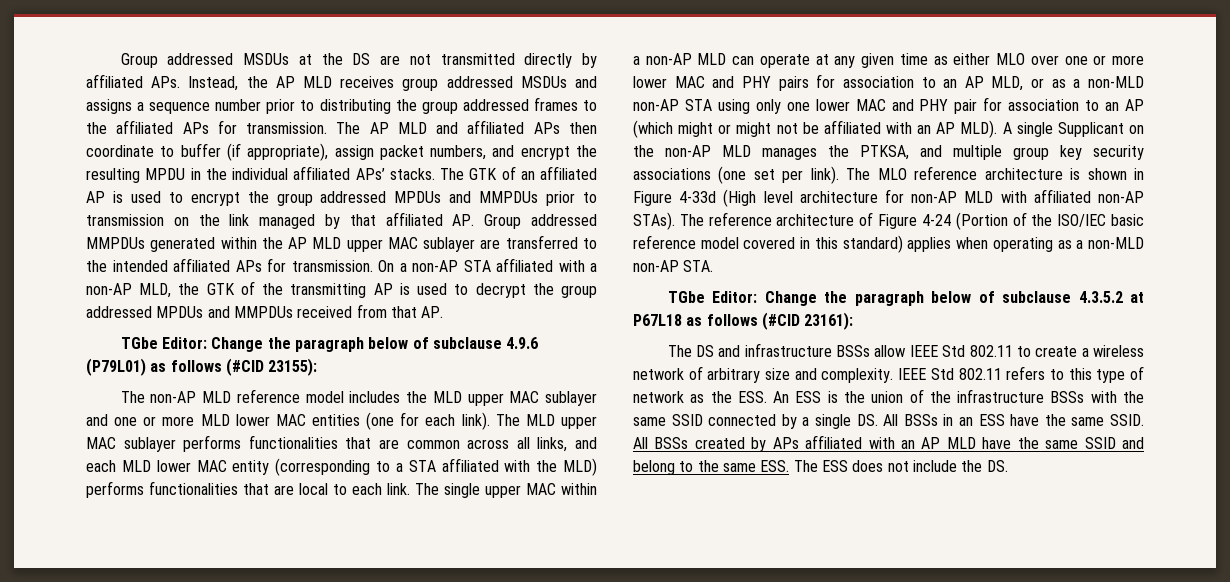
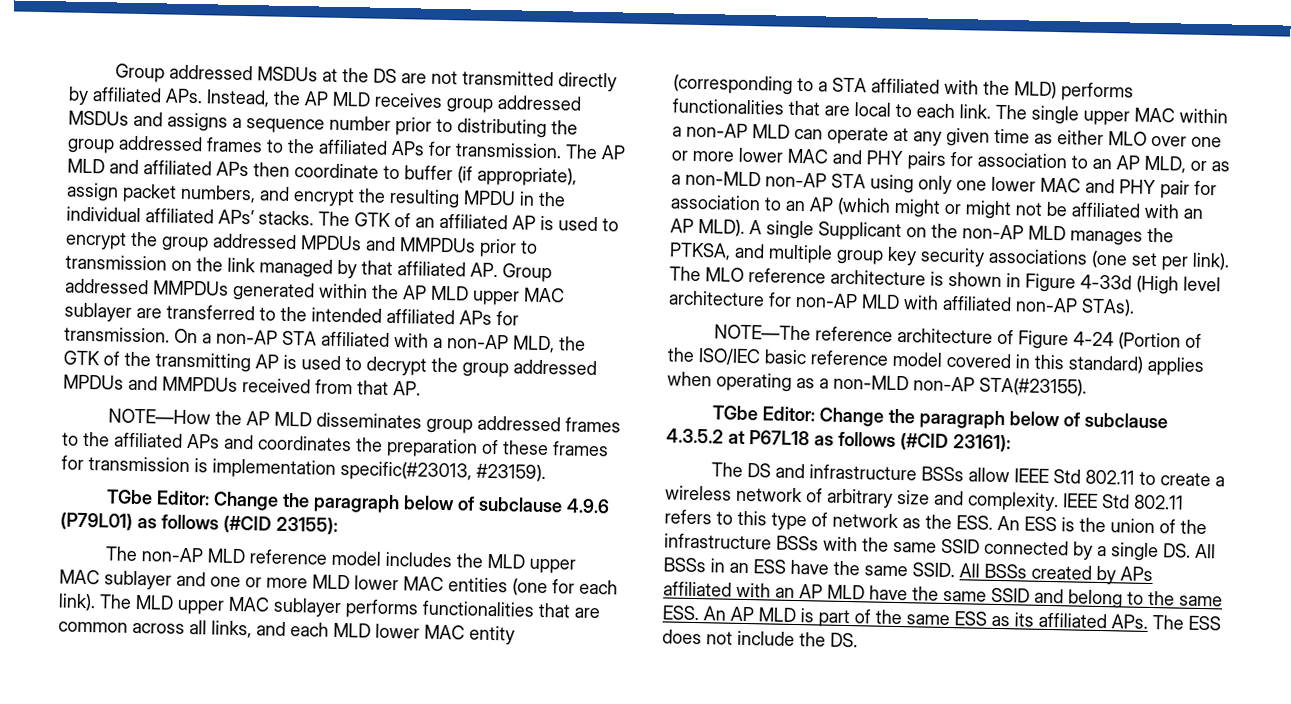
+ NOTE—How the AP MLD disseminates group addressed frames to the affiliated APs and coordinates the preparation of these frames for transmission is implementation specific(#23013, #23159).
- The MLO reference architecture is shown in Figure 4-33d (High level architecture for non-AP MLD with affiliated non-AP STAs). The reference architecture of Figure 4-24 (Portion of the ISO/IEC basic reference model covered in this standard) applies when operating as a non-MLD non-AP STA.
+ The MLO reference architecture is shown in Figure 4-33d (High level architecture for non-AP MLD with affiliated non-AP STAs).
+ NOTE—The reference architecture of Figure 4-24 (Portion of the ISO/IEC basic reference model covered in this standard) applies when operating as a non-MLD non-AP STA(#23155).
- All BSSs created by APs affiliated with an AP MLD have the same SSID and belong to the same ESS. The ESS does not include the DS.
+ All BSSs created by APs affiliated with an AP MLD have the same SSID and belong to the same ESS. An AP MLD is part of the same ESS as its affiliated APs. The ESS does not include the DS.

